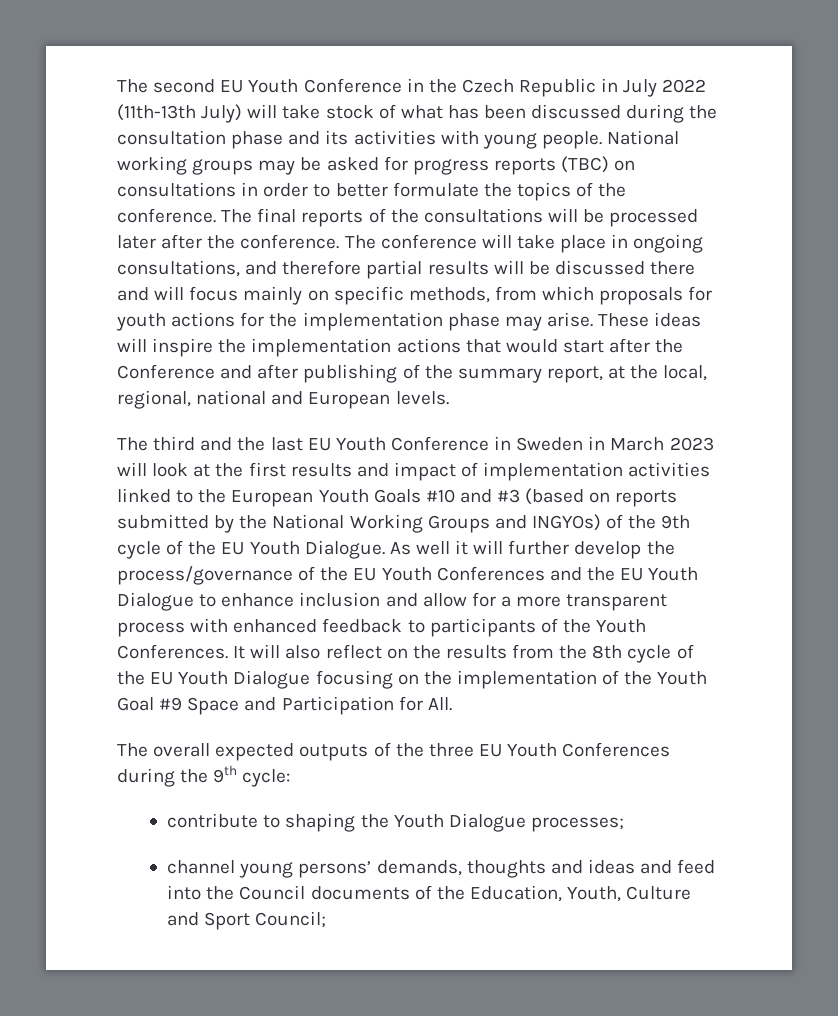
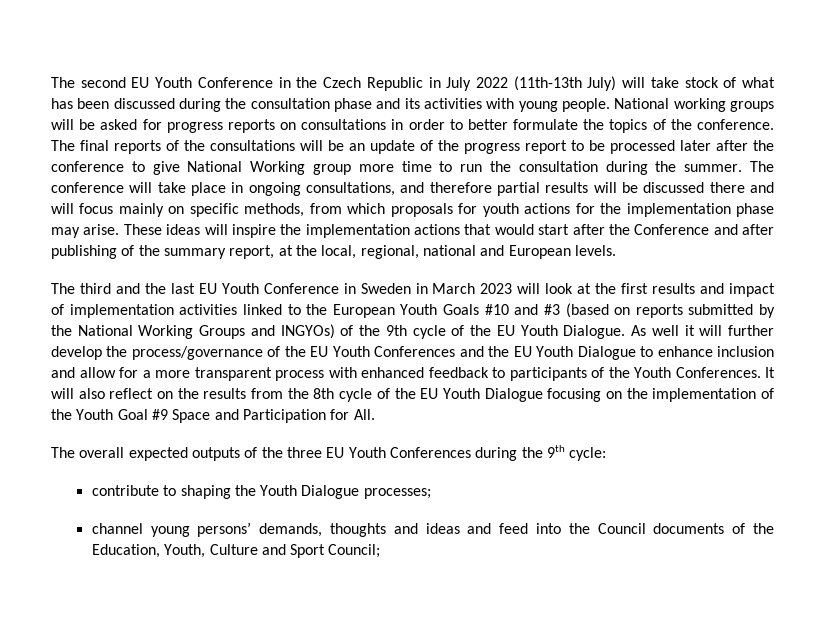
- National working groups may be asked for progress reports (TBC) on consultations in order to better formulate the topics of the conference.
+ National working groups will be asked for progress reports on consultations in order to better formulate the topics of the conference.
- The final reports of the consultations will be processed later after the conference.
+ The final reports of the consultations will be an update of the progress report to be processed later after the conference to give National Working group more time to run the consultation during the summer.

